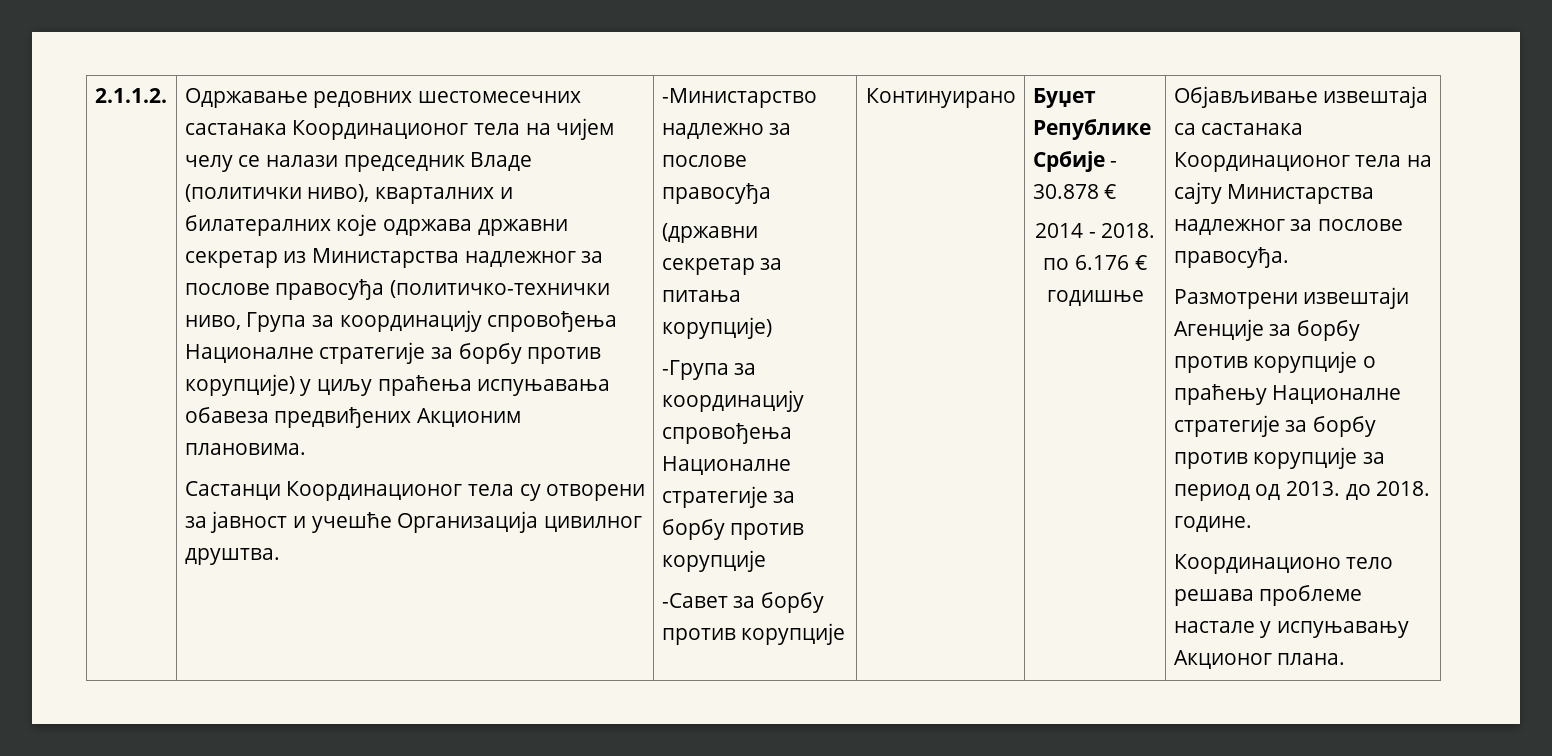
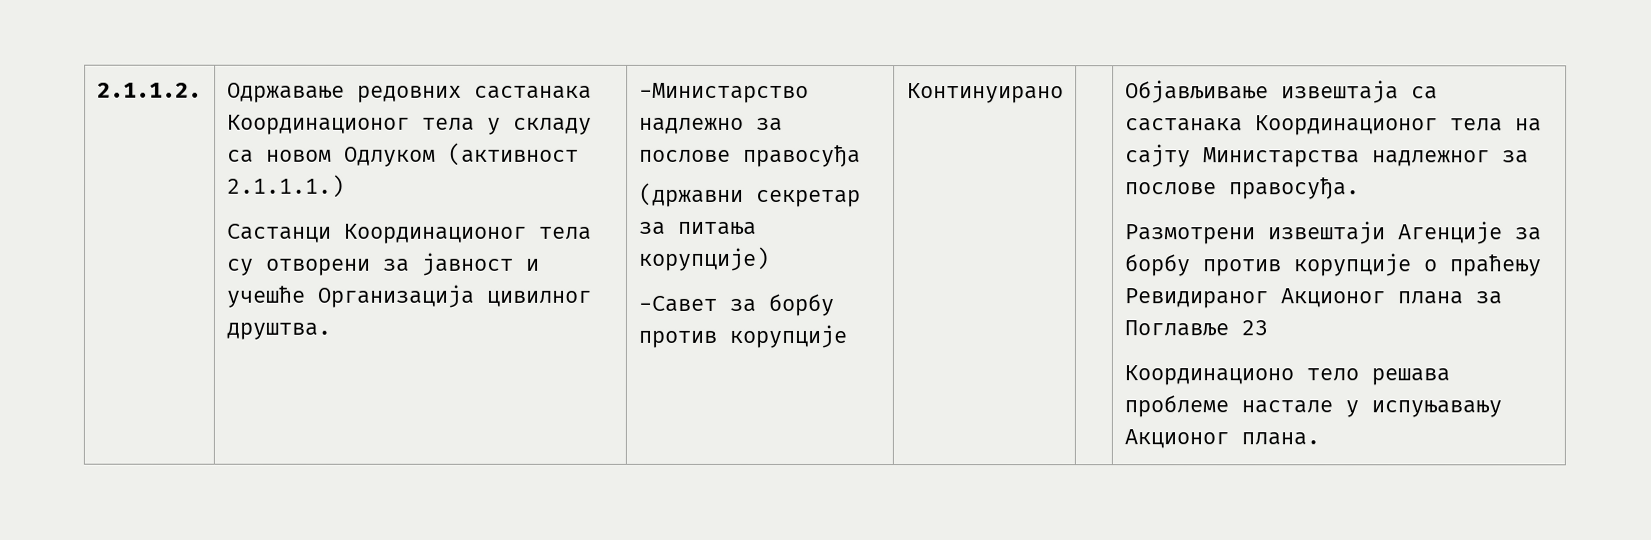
- Одржавање редовних шестомесечних састанака Координационог тела на чијем челу се налази председник Владе (политички ниво), кварталних и билатералних које одржава државни секретар из Министарства надлежног за послове правосуђа (политичко-технички ниво, Група за координацију спровођења Националне стратегије за борбу против корупције) у циљу праћења испуњавања обавеза предвиђених Акционим плановима.
+ Одржавање редовних састанака Координационог тела у складу са новом Одлуком (активност 2.1.1.1.)
- -Група за координацију спровођења Националне стратегије за борбу против корупције
- Буџет Републике Србије - 30.878 €
- 2014 - 2018. по 6.176 € годишње
- Размотрени извештаји Агенције за борбу против корупције о праћењу Националне стратегије за борбу против корупције за период од 2013. до 2018. године.
+ Размотрени извештаји Агенције за борбу против корупције о праћењу Ревидираног Акционог плана за Поглавље 23

